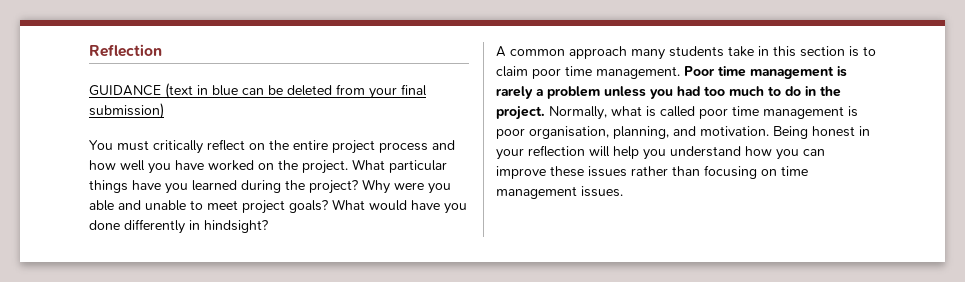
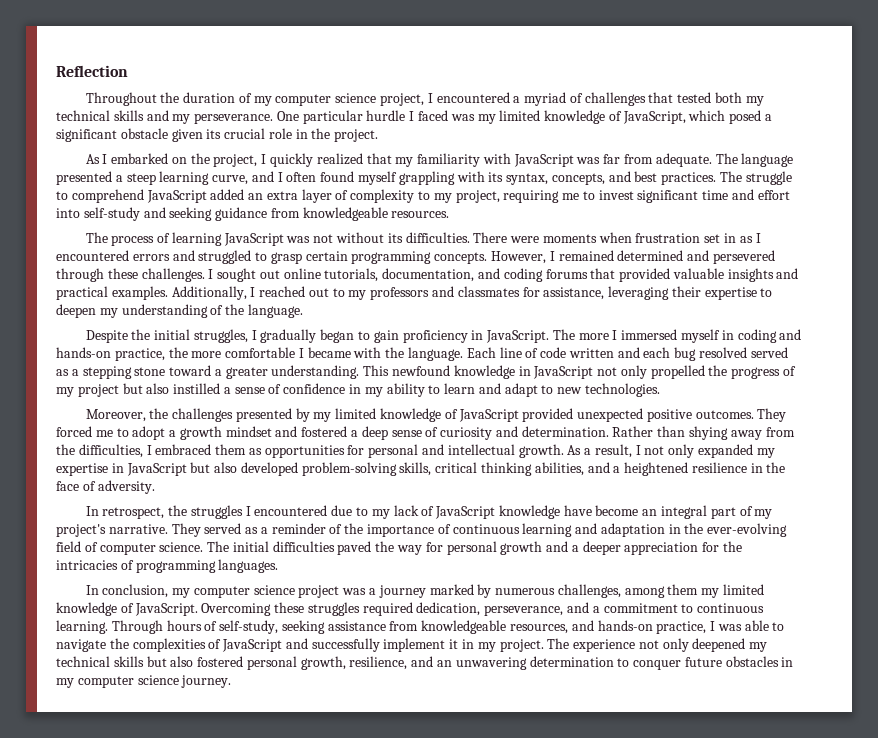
- GUIDANCE (text in blue can be deleted from your final submission)
- You must critically reflect on the entire project process and how well you have worked on the project. What particular things have you learned during the project? Why were you able and unable to meet project goals? What would have you done differently in hindsight?
- A common approach many students take in this section is to claim poor time management. Poor time management is rarely a problem unless you had too much to do in the project. Normally, what is called poor time management is poor organisation, planning, and motivation. Being honest in your reflection will help you understand how you can improve these issues rather than focusing on time management issues.
+ Throughout the duration of my computer science project, I encountered a myriad of challenges that tested both my technical skills and my perseverance. One particular hurdle I faced was my limited knowledge of JavaScript, which posed a significant obstacle given its crucial role in the project.
+ As I embarked on the project, I quickly realized that my familiarity with JavaScript was far from adequate. The language presented a steep learning curve, and I often found myself grappling with its syntax, concepts, and best practices. The struggle to comprehend JavaScript added an extra layer of complexity to my project, requiring me to invest significant time and effort into self-study and seeking guidance from knowledgeable resources.
+ The process of learning JavaScript was not without its difficulties. There were moments when frustration set in as I encountered errors and struggled to grasp certain programming concepts. However, I remained determined and persevered through these challenges. I sought out online tutorials, documentation, and coding forums that provided valuable insights and practical examples. Additionally, I reached out to my professors and classmates for assistance, leveraging their expertise to deepen my understanding of the language.
+ Despite the initial struggles, I gradually began to gain proficiency in JavaScript. The more I immersed myself in coding and hands-on practice, the more comfortable I became with the language. Each line of code written and each bug resolved served as a stepping stone toward a greater understanding. This newfound knowledge in JavaScript not only propelled the progress of my project but also instilled a sense of confidence in my ability to learn and adapt to new technologies.
+ Moreover, the challenges presented by my limited knowledge of JavaScript provided unexpected positive outcomes. They forced me to adopt a growth mindset and fostered a deep sense of curiosity and determination. Rather than shying away from the difficulties, I embraced them as opportunities for personal and intellectual growth. As a result, I not only expanded my expertise in JavaScript but also developed problem-solving skills, critical thinking abilities, and a heightened resilience in the face of adversity.
+ In retrospect, the struggles I encountered due to my lack of JavaScript knowledge have become an integral part of my project's narrative. They served as a reminder of the importance of continuous learning and adaptation in the ever-evolving field of computer science. The initial difficulties paved the way for personal growth and a deeper appreciation for the intricacies of programming languages.
+ In conclusion, my computer science project was a journey marked by numerous challenges, among them my limited knowledge of JavaScript. Overcoming these struggles required dedication, perseverance, and a commitment to continuous learning. Through hours of self-study, seeking assistance from knowledgeable resources, and hands-on practice, I was able to navigate the complexities of JavaScript and successfully implement it in my project. The experience not only deepened my technical skills but also fostered personal growth, resilience, and an unwavering determination to conquer future obstacles in my computer science journey.

